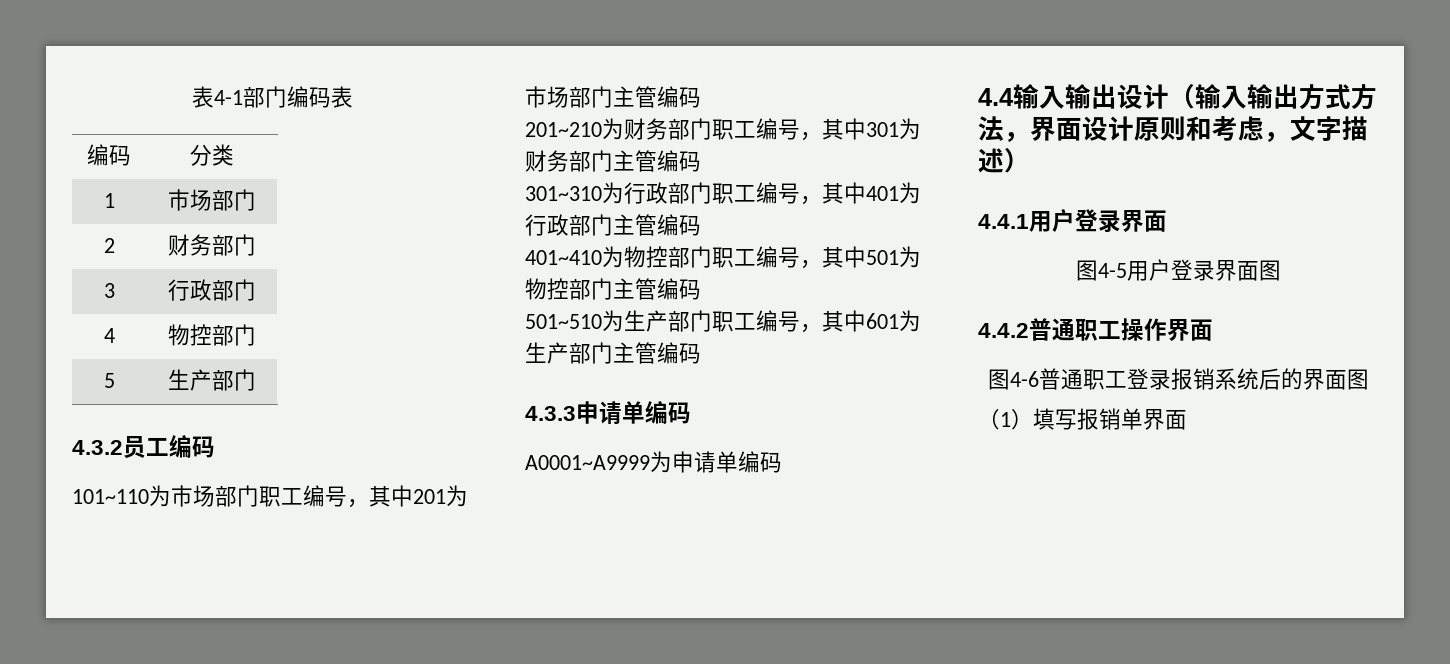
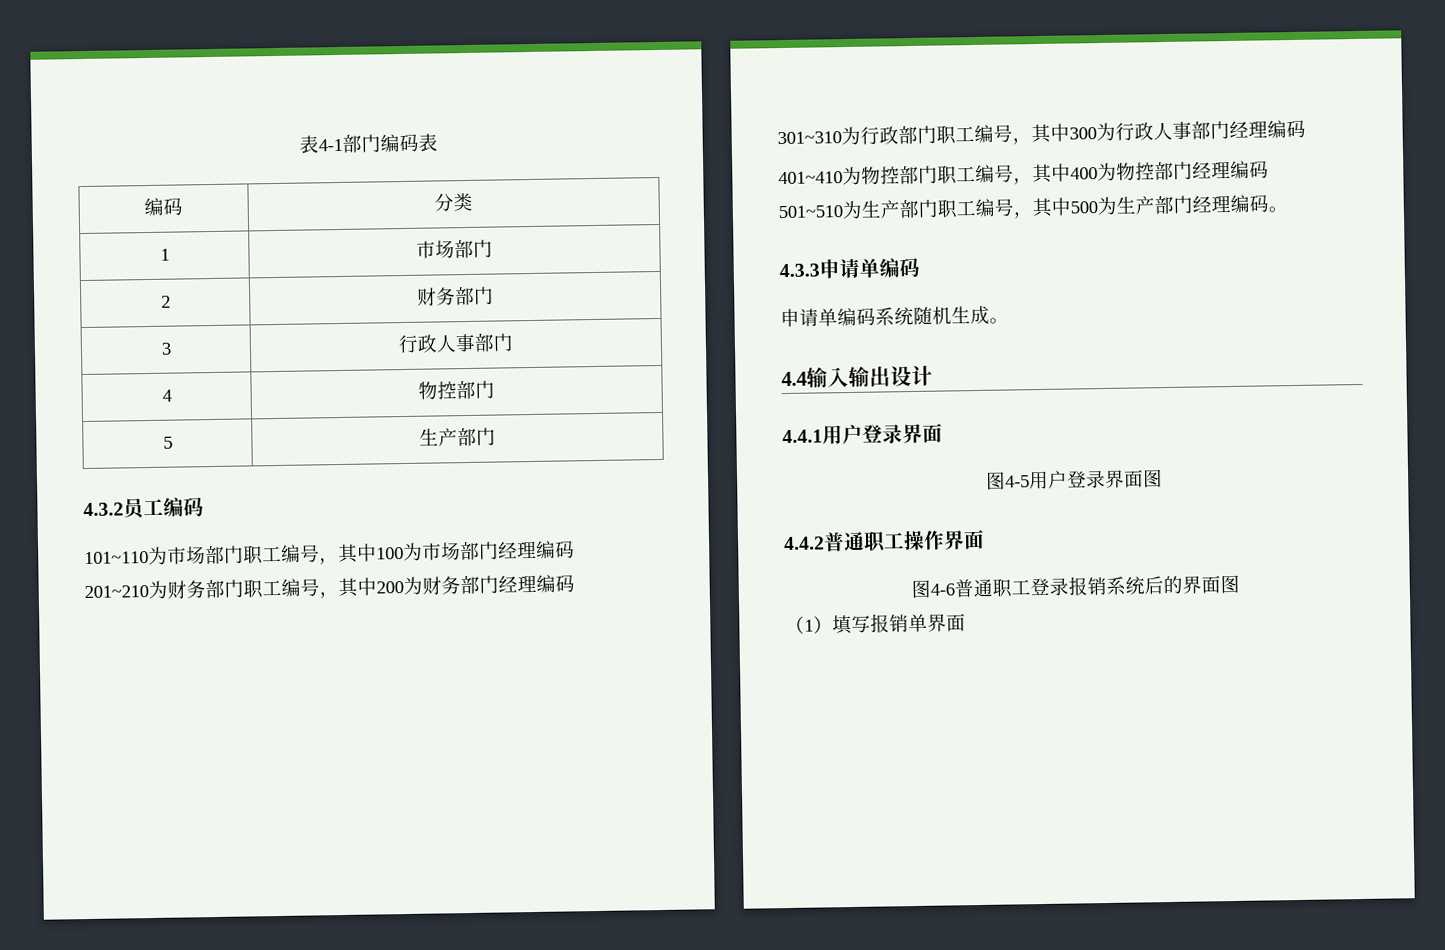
- 3 | 行政部门
+ 3 | 行政人事部门
- 101~110为市场部门职工编号，其中201为市场部门主管编码
+ 101~110为市场部门职工编号，其中100为市场部门经理编码
- 201~210为财务部门职工编号，其中301为财务部门主管编码
+ 201~210为财务部门职工编号，其中200为财务部门经理编码
- 301~310为行政部门职工编号，其中401为行政部门主管编码
+ 301~310为行政部门职工编号，其中300为行政人事部门经理编码
- 401~410为物控部门职工编号，其中501为物控部门主管编码
+ 401~410为物控部门职工编号，其中400为物控部门经理编码
- 501~510为生产部门职工编号，其中601为生产部门主管编码
+ 501~510为生产部门职工编号，其中500为生产部门经理编码。
- A0001~A9999为申请单编码
+ 申请单编码系统随机生成。
- 4.4输入输出设计（输入输出方式方法，界面设计原则和考虑，文字描述）
+ 4.4输入输出设计

